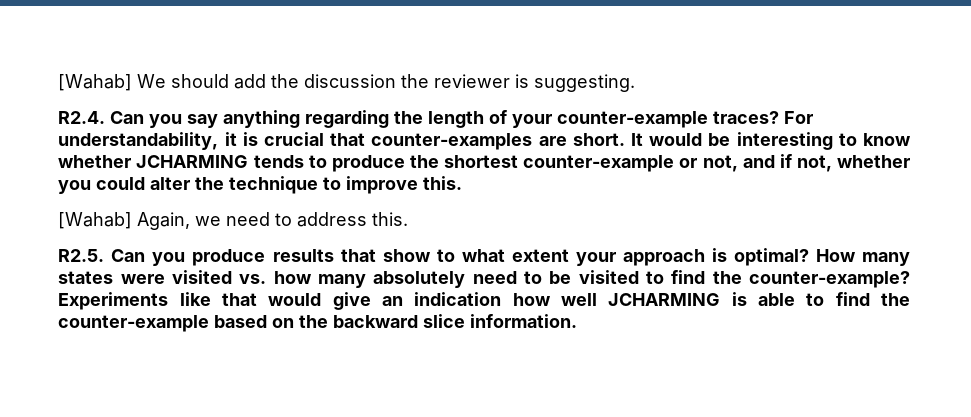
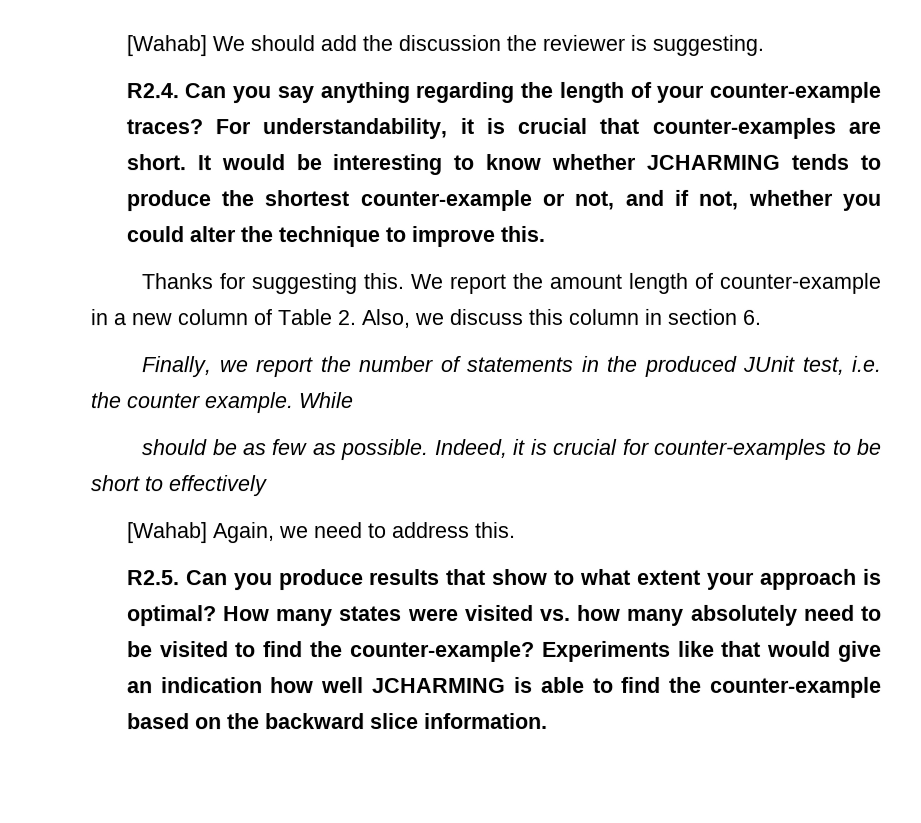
+ Thanks for suggesting this. We report the amount length of counter-example in a new column of Table 2. Also, we discuss this column in section 6.
+ Finally, we report the number of statements in the produced JUnit test, i.e. the counter example. While
+ should be as few as possible. Indeed, it is crucial for counter-examples to be short to effectively

